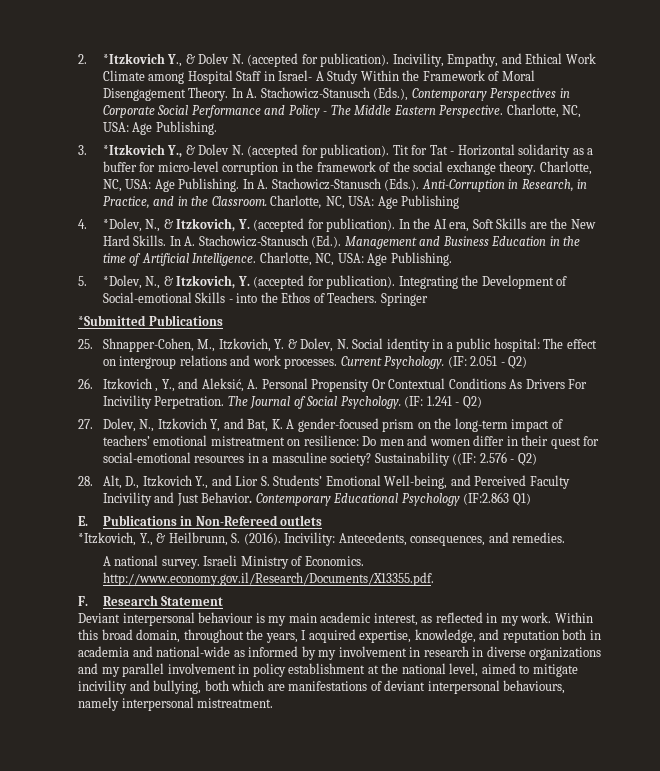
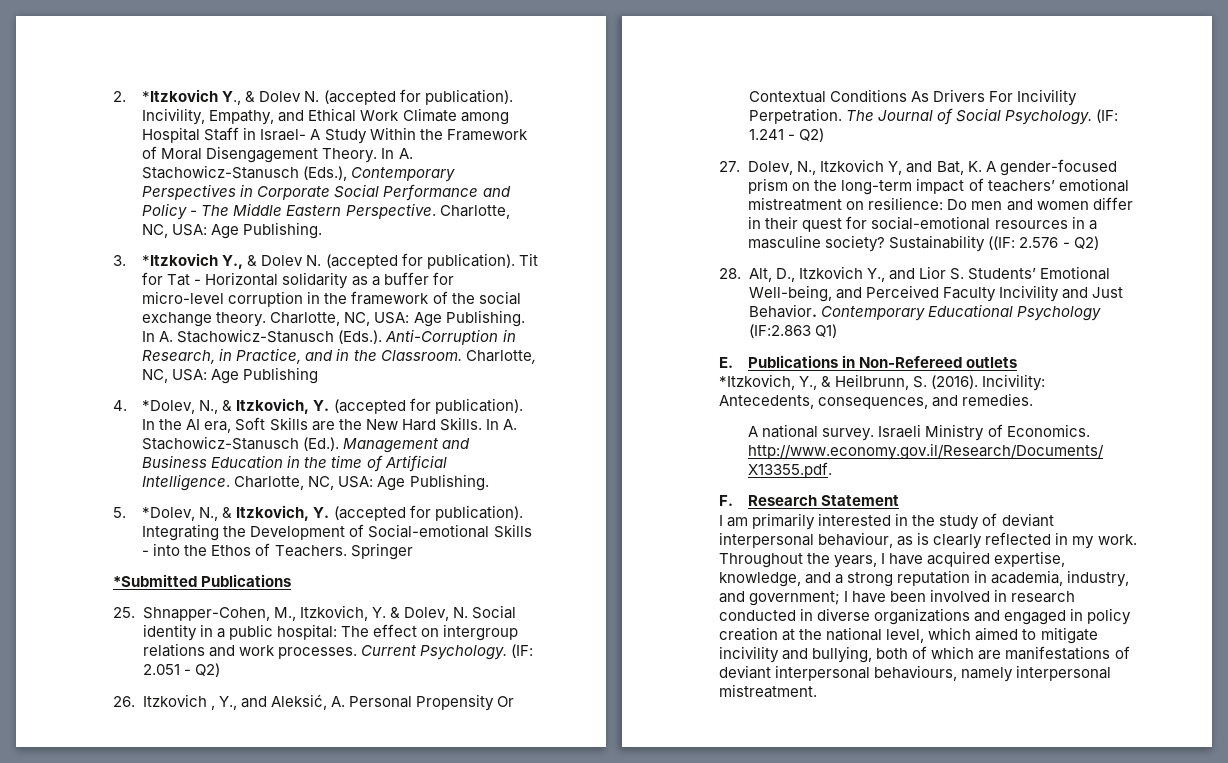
- Deviant interpersonal behaviour is my main academic interest, as reflected in my work. Within this broad domain, throughout the years, I acquired expertise, knowledge, and reputation both in academia and national-wide as informed by my involvement in research in diverse organizations and my parallel involvement in policy establishment at the national level, aimed to mitigate incivility and bullying, both which are manifestations of deviant interpersonal behaviours, namely interpersonal mistreatment.
+ I am primarily interested in the study of deviant interpersonal behaviour, as is clearly reflected in my work. Throughout the years, I have acquired expertise, knowledge, and a strong reputation in academia, industry, and government; I have been involved in research conducted in diverse organizations and engaged in policy creation at the national level, which aimed to mitigate incivility and bullying, both of which are manifestations of deviant interpersonal behaviours, namely interpersonal mistreatment.

